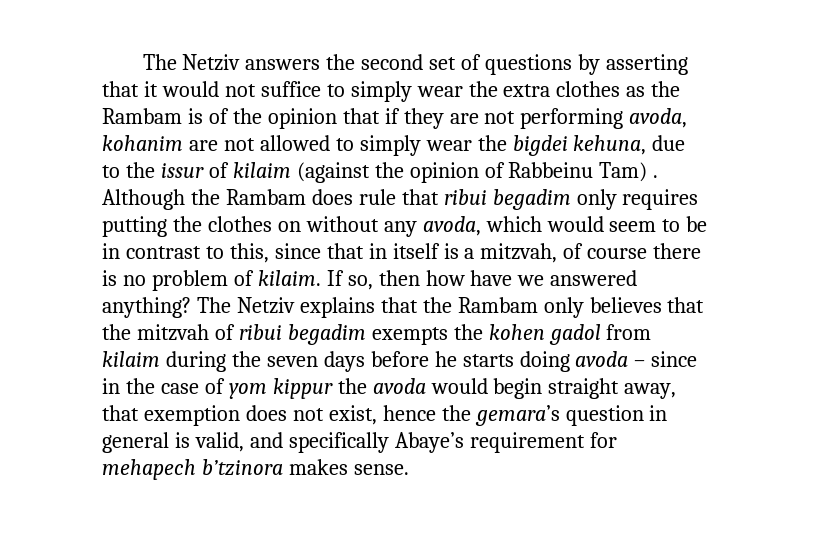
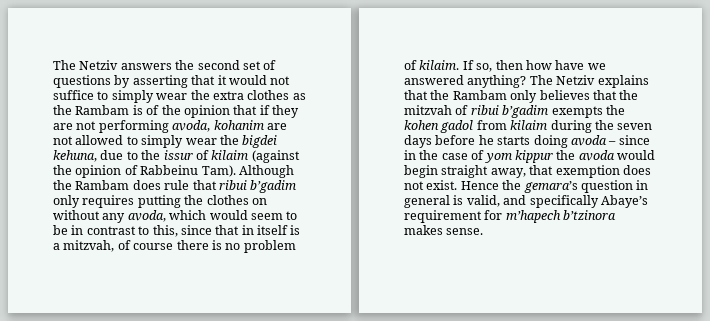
- The Netziv answers the second set of questions by asserting that it would not suffice to simply wear the extra clothes as the Rambam is of the opinion that if they are not performing avoda, kohanim are not allowed to simply wear the bigdei kehuna, due to the issur of kilaim (against the opinion of Rabbeinu Tam) .
+ The Netziv answers the second set of questions by asserting that it would not suffice to simply wear the extra clothes as the Rambam is of the opinion that if they are not performing avoda, kohanim are not allowed to simply wear the bigdei kehuna, due to the issur of kilaim (against the opinion of Rabbeinu Tam).
- Although the Rambam does rule that ribui begadim only requires putting the clothes on without any avoda, which would seem to be in contrast to this, since that in itself is a mitzvah, of course there is no problem of kilaim.
+ Although the Rambam does rule that ribui b’gadim only requires putting the clothes on without any avoda, which would seem to be in contrast to this, since that in itself is a mitzvah, of course there is no problem of kilaim.
- The Netziv explains that the Rambam only believes that the mitzvah of ribui begadim exempts the kohen gadol from kilaim during the seven days before he starts doing avoda – since in the case of yom kippur the avoda would begin straight away, that exemption does not exist, hence the gemara’s question in general is valid, and specifically Abaye’s requirement for mehapech b’tzinora makes sense.
+ The Netziv explains that the Rambam only believes that the mitzvah of ribui b’gadim exempts the kohen gadol from kilaim during the seven days before he starts doing avoda – since in the case of yom kippur the avoda would begin straight away, that exemption does not exist. Hence the gemara’s question in general is valid, and specifically Abaye’s requirement for m’hapech b’tzinora makes sense.

